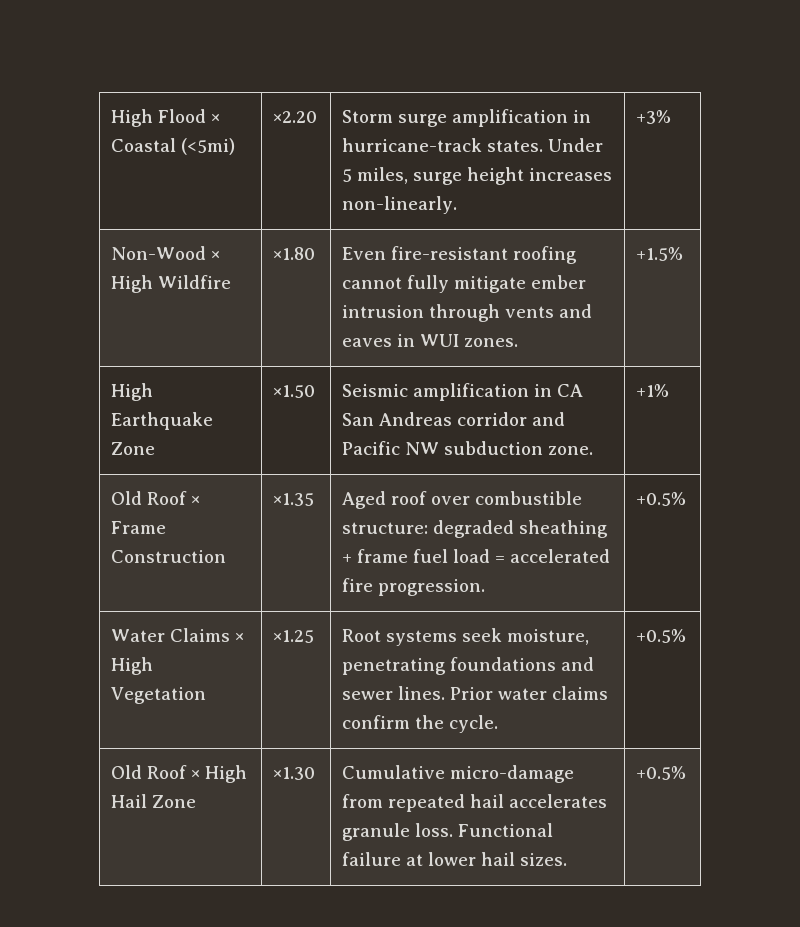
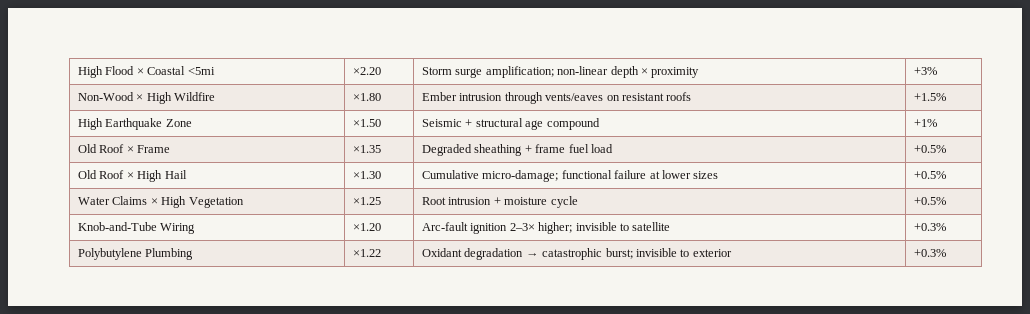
- High Flood × Coastal (<5mi) | ×2.20 | Storm surge amplification in hurricane-track states. Under 5 miles, surge height increases non-linearly. | +3%
+ High Flood × Coastal <5mi | ×2.20 | Storm surge amplification; non-linear depth × proximity | +3%
- Non-Wood × High Wildfire | ×1.80 | Even fire-resistant roofing cannot fully mitigate ember intrusion through vents and eaves in WUI zones. | +1.5%
+ Non-Wood × High Wildfire | ×1.80 | Ember intrusion through vents/eaves on resistant roofs | +1.5%
- High Earthquake Zone | ×1.50 | Seismic amplification in CA San Andreas corridor and Pacific NW subduction zone. | +1%
+ High Earthquake Zone | ×1.50 | Seismic + structural age compound | +1%
- Old Roof × Frame Construction | ×1.35 | Aged roof over combustible structure: degraded sheathing + frame fuel load = accelerated fire progression. | +0.5%
+ Old Roof × Frame | ×1.35 | Degraded sheathing + frame fuel load | +0.5%
+ Old Roof × High Hail | ×1.30 | Cumulative micro-damage; functional failure at lower sizes | +0.5%
- Water Claims × High Vegetation | ×1.25 | Root systems seek moisture, penetrating foundations and sewer lines. Prior water claims confirm the cycle. | +0.5%
- Old Roof × High Hail Zone | ×1.30 | Cumulative micro-damage from repeated hail accelerates granule loss. Functional failure at lower hail sizes. | +0.5%
+ Water Claims × High Vegetation | ×1.25 | Root intrusion + moisture cycle | +0.5%
+ Knob-and-Tube Wiring | ×1.20 | Arc-fault ignition 2–3× higher; invisible to satellite | +0.3%
+ Polybutylene Plumbing | ×1.22 | Oxidant degradation → catastrophic burst; invisible to exterior | +0.3%

